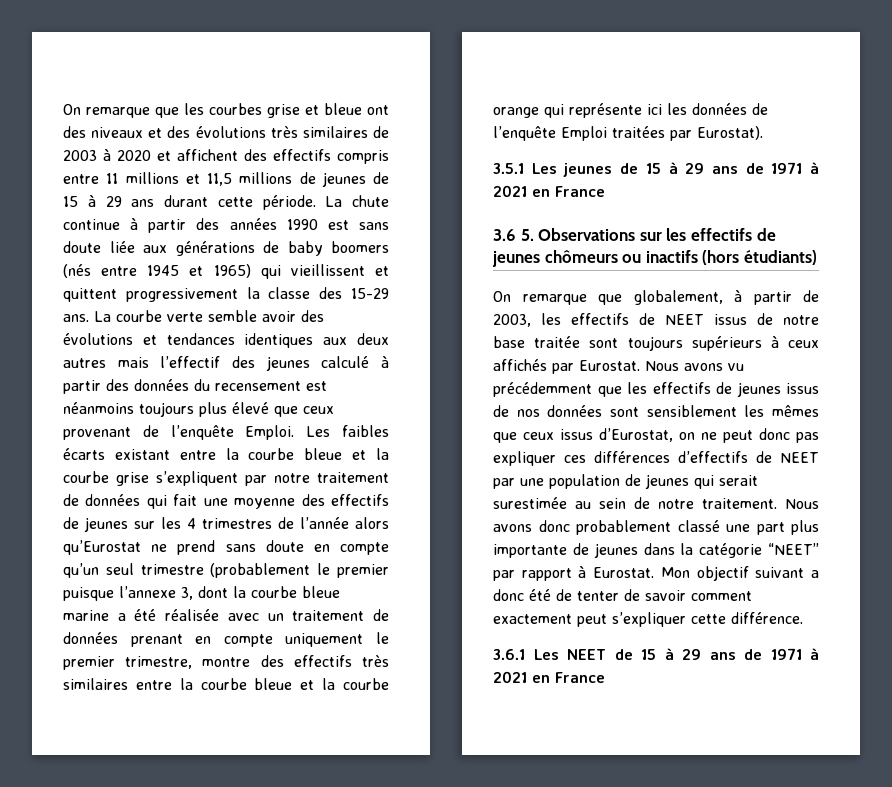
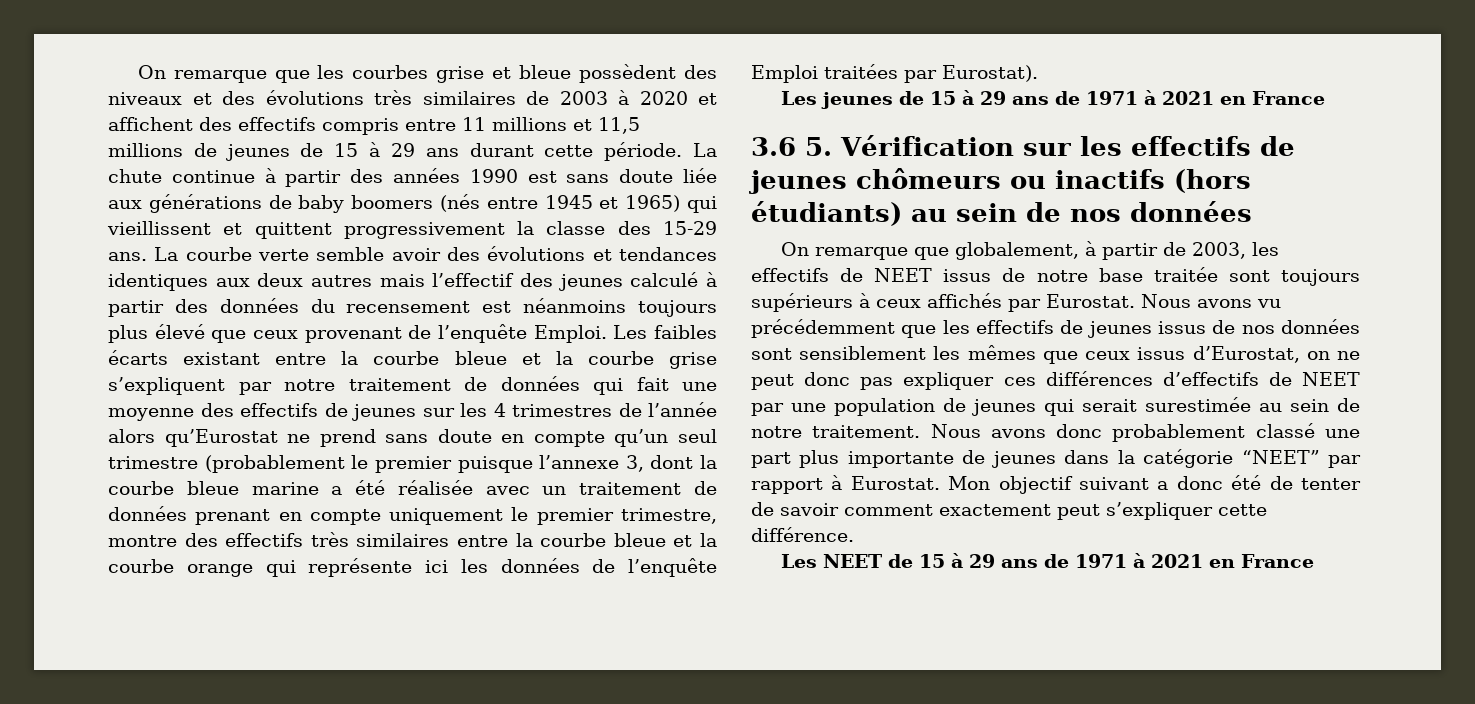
- On remarque que les courbes grise et bleue ont des niveaux et des évolutions très similaires de 2003 à 2020 et affichent des effectifs compris entre 11 millions et 11,5 millions de jeunes de 15 à 29 ans durant cette période.
+ On remarque que les courbes grise et bleue possèdent des niveaux et des évolutions très similaires de 2003 à 2020 et affichent des effectifs compris entre 11 millions et 11,5 millions de jeunes de 15 à 29 ans durant cette période.
- 3.5.1 Les jeunes de 15 à 29 ans de 1971 à 2021 en France
+ Les jeunes de 15 à 29 ans de 1971 à 2021 en France
- 3.6 5. Observations sur les effectifs de jeunes chômeurs ou inactifs (hors étudiants)
+ 3.6 5. Vérification sur les effectifs de jeunes chômeurs ou inactifs (hors étudiants) au sein de nos données
- 3.6.1 Les NEET de 15 à 29 ans de 1971 à 2021 en France
+ Les NEET de 15 à 29 ans de 1971 à 2021 en France

